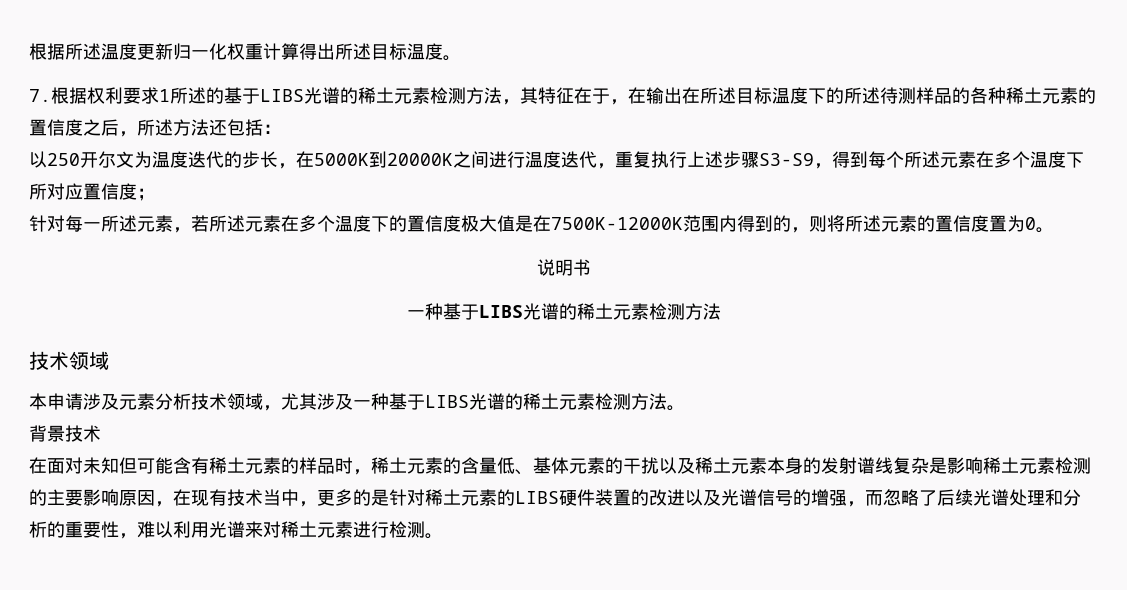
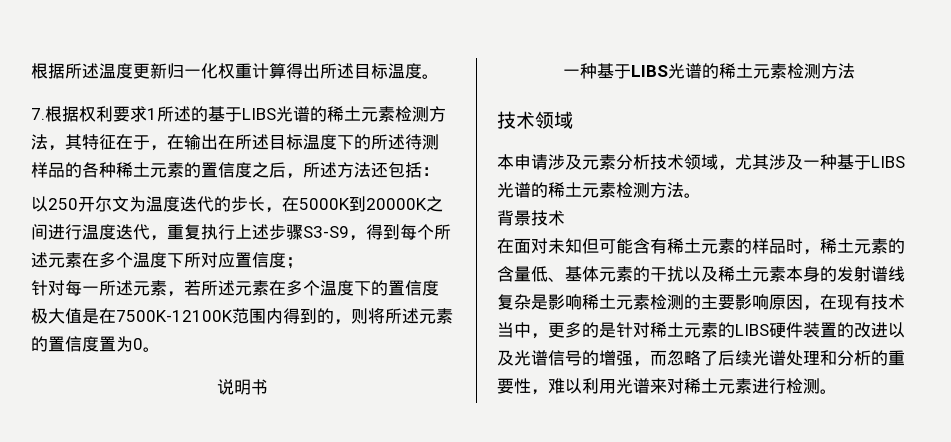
- 针对每一所述元素，若所述元素在多个温度下的置信度极大值是在7500K-12000K范围内得到的，则将所述元素的置信度置为0。
+ 针对每一所述元素，若所述元素在多个温度下的置信度极大值是在7500K-12100K范围内得到的，则将所述元素的置信度置为0。

